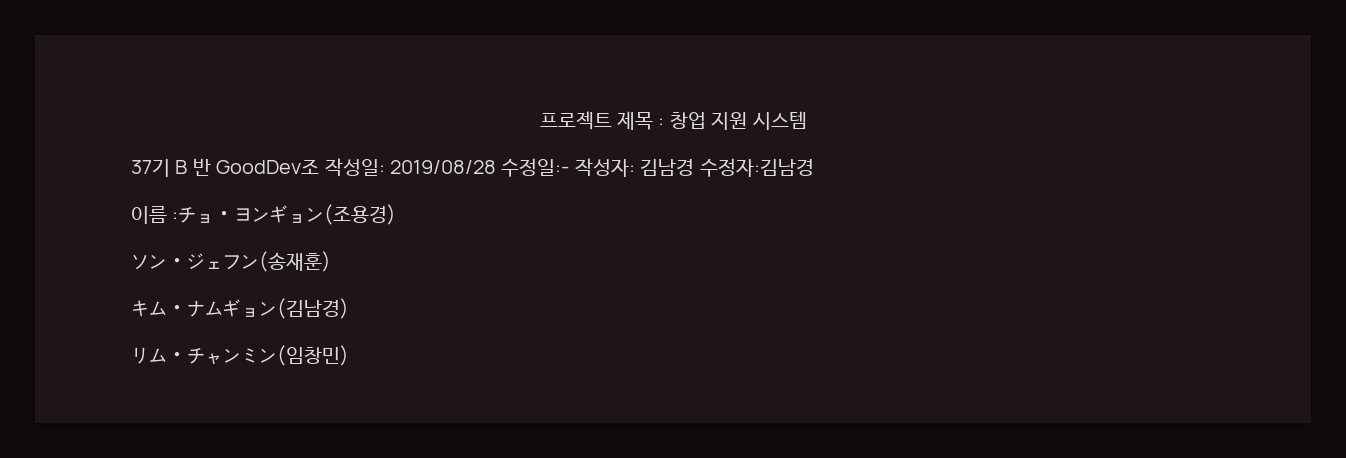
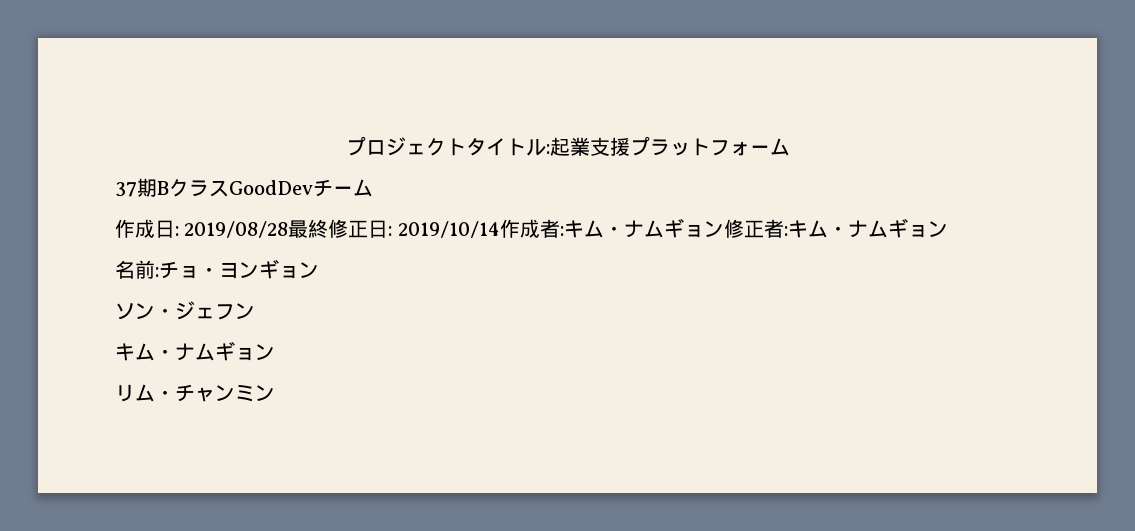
- 프로젝트 제목 : 창업 지원 시스템
- 37기 B 반 GoodDev조 작성일: 2019/08/28 수정일:- 작성자: 김남경 수정자:김남경
- 이름 :チョ・ヨンギョン(조용경)
+ プロジェクトタイトル:起業支援プラットフォーム
+ 37期BクラスGoodDevチーム
+ 作成日: 2019/08/28最終修正日: 2019/10/14作成者:キム・ナムギョン修正者:キム・ナムギョン
+ 名前:チョ・ヨンギョン
- ソン・ジェフン(송재훈)
- キム・ナムギョン(김남경)
+ ソン・ジェフン
+ キム・ナムギョン
- リム・チャンミン(임창민)
+ リム・チャンミン

